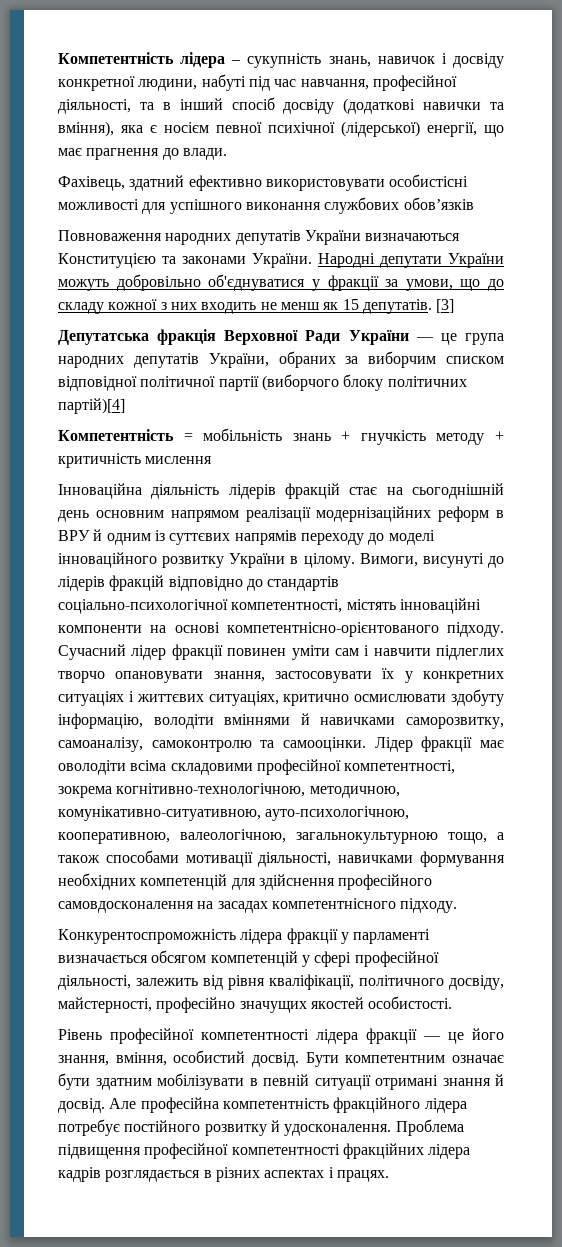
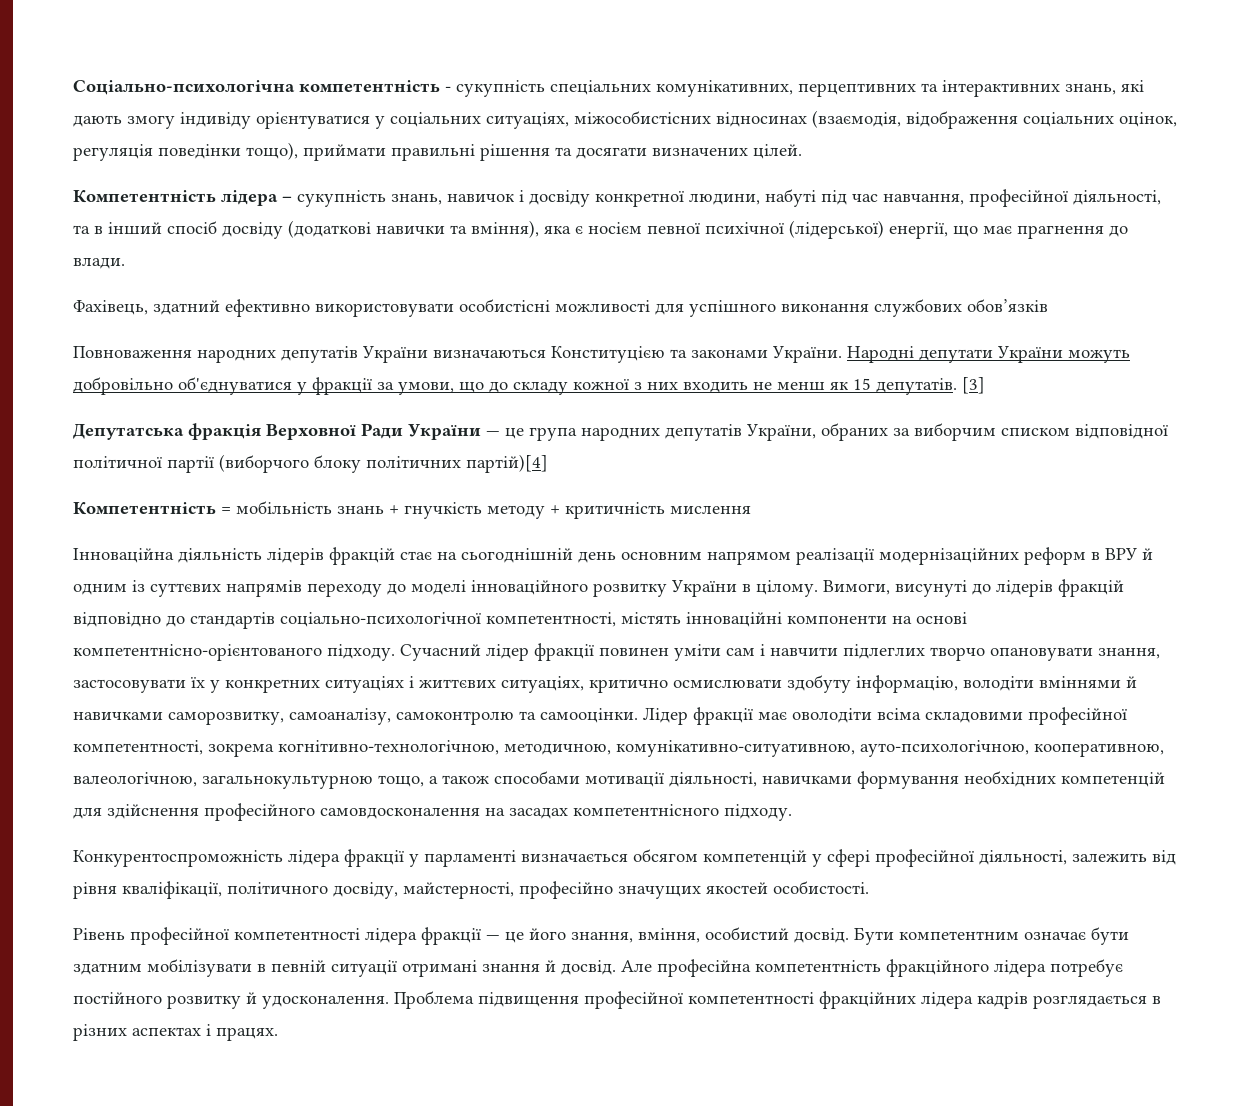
+ Соціально-психологічна компетентність - сукупність спеціальних комунікативних, перцептивних та інтерактивних знань, які дають змогу індивіду орієнтуватися у соціальних ситуаціях, міжособистісних відносинах (взаємодія, відображення соціальних оцінок, регуляція поведінки тощо), приймати правильні рішення та досягати визначених цілей.

